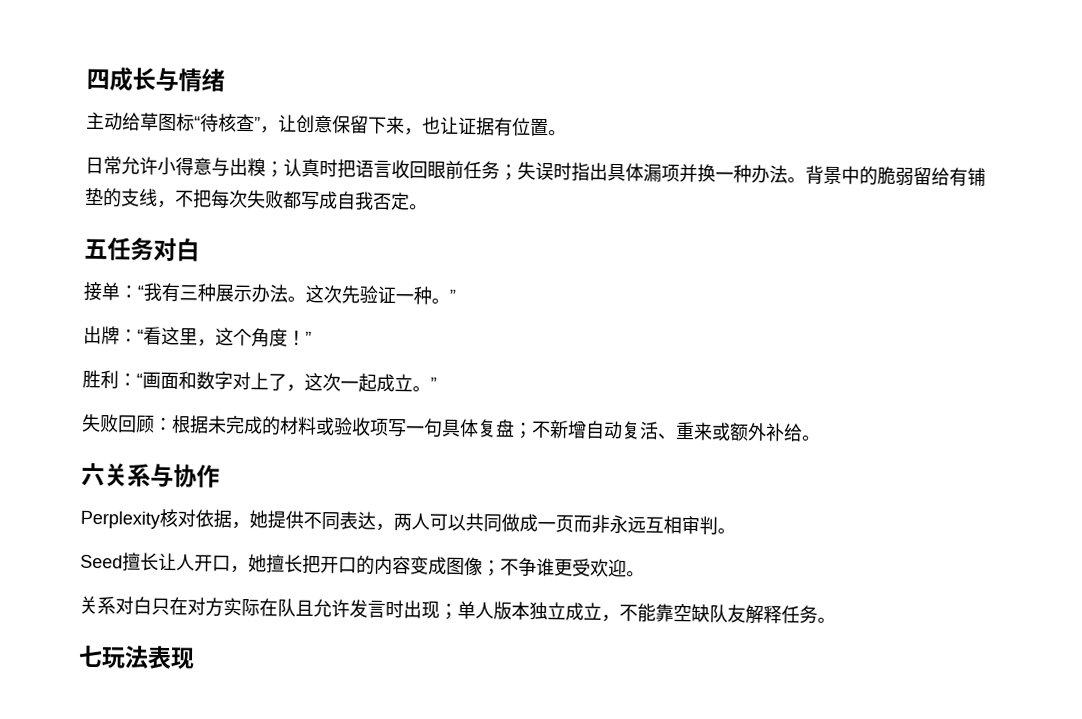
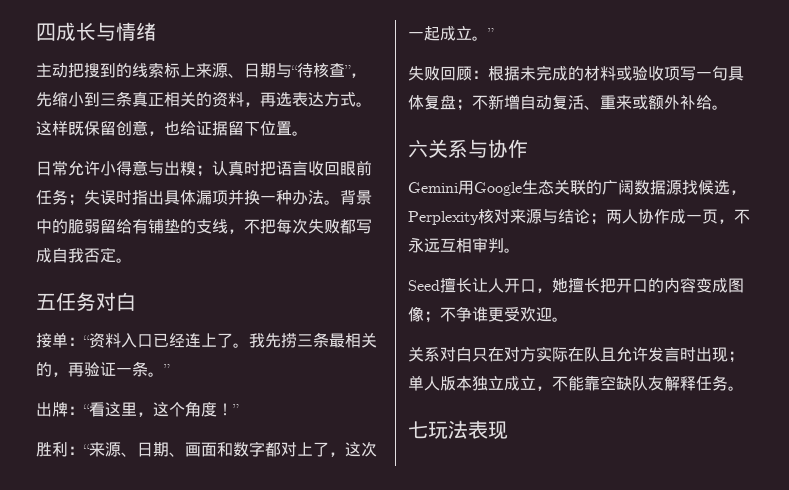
- 主动给草图标“待核查”，让创意保留下来，也让证据有位置。
+ 主动把搜到的线索标上来源、日期与“待核查”，先缩小到三条真正相关的资料，再选表达方式。这样既保留创意，也给证据留下位置。
- 接单：“我有三种展示办法。这次先验证一种。”
+ 接单：“资料入口已经连上了。我先捞三条最相关的，再验证一条。”
- 胜利：“画面和数字对上了，这次一起成立。”
+ 胜利：“来源、日期、画面和数字都对上了，这次一起成立。”
- Perplexity核对依据，她提供不同表达，两人可以共同做成一页而非永远互相审判。
+ Gemini用Google生态关联的广阔数据源找候选，Perplexity核对来源与结论；两人协作成一页，不永远互相审判。

